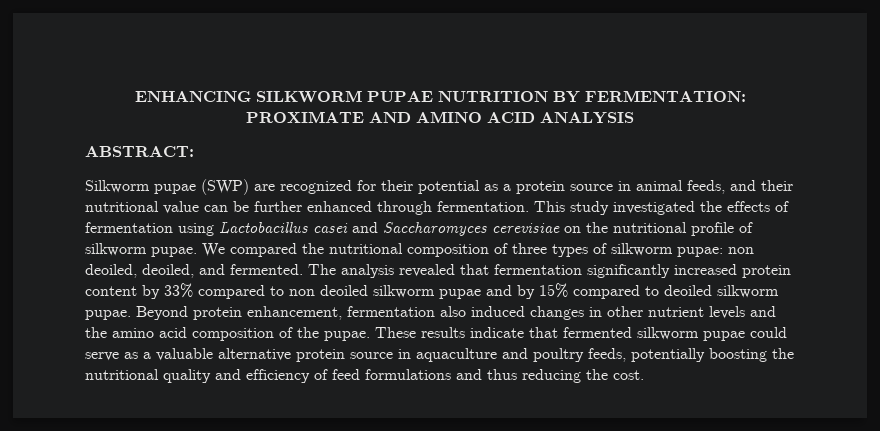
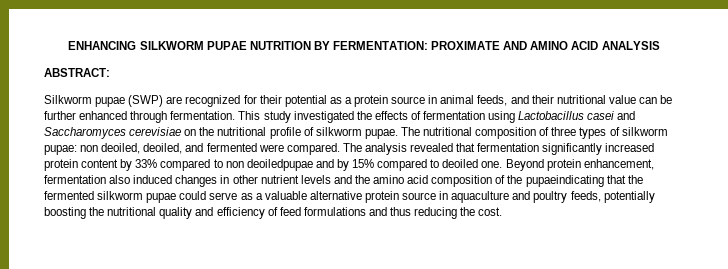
- We compared the nutritional composition of three types of silkworm pupae: non deoiled, deoiled, and fermented.
+ The nutritional composition of three types of silkworm pupae: non deoiled, deoiled, and fermented were compared.
- The analysis revealed that fermentation significantly increased protein content by 33% compared to non deoiled silkworm pupae and by 15% compared to deoiled silkworm pupae.
+ The analysis revealed that fermentation significantly increased protein content by 33% compared to non deoiledpupae and by 15% compared to deoiled one.
- Beyond protein enhancement, fermentation also induced changes in other nutrient levels and the amino acid composition of the pupae. These results indicate that fermented silkworm pupae could serve as a valuable alternative protein source in aquaculture and poultry feeds, potentially boosting the nutritional quality and efficiency of feed formulations and thus reducing the cost.
+ Beyond protein enhancement, fermentation also induced changes in other nutrient levels and the amino acid composition of the pupaeindicating that the fermented silkworm pupae could serve as a valuable alternative protein source in aquaculture and poultry feeds, potentially boosting the nutritional quality and efficiency of feed formulations and thus reducing the cost.

